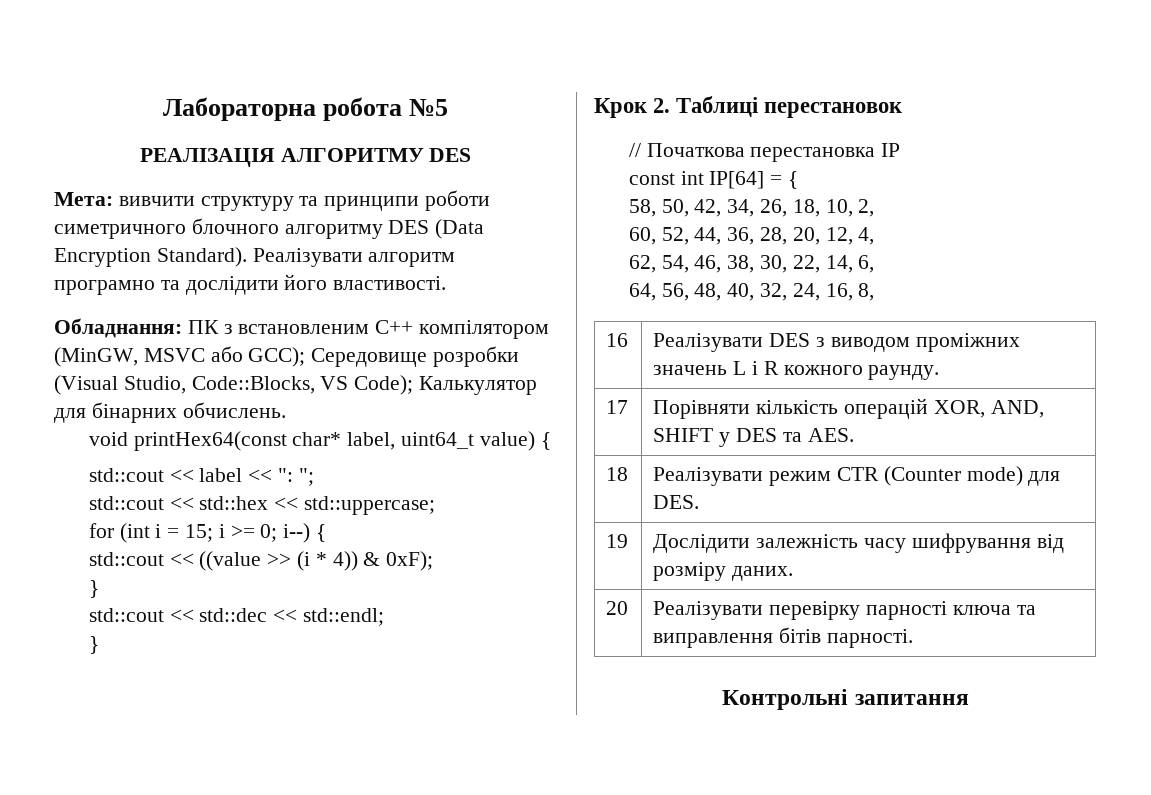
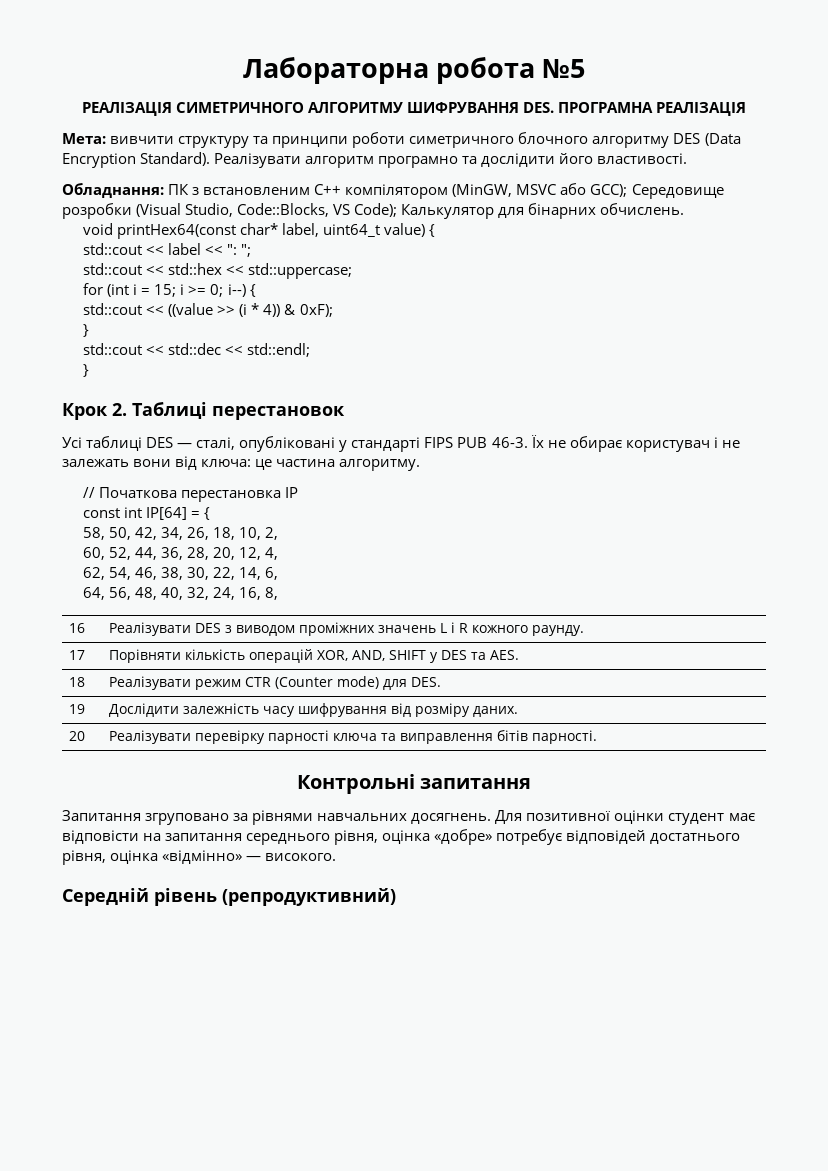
- РЕАЛІЗАЦІЯ АЛГОРИТМУ DES
+ РЕАЛІЗАЦІЯ СИМЕТРИЧНОГО АЛГОРИТМУ ШИФРУВАННЯ DES. ПРОГРАМНА РЕАЛІЗАЦІЯ
+ Усі таблиці DES — сталі, опубліковані у стандарті FIPS PUB 46-3. Їх не обирає користувач і не залежать вони від ключа: це частина алгоритму.
+ Запитання згруповано за рівнями навчальних досягнень. Для позитивної оцінки студент має відповісти на запитання середнього рівня, оцінка «добре» потребує відповідей достатнього рівня, оцінка «відмінно» — високого.
+ Середній рівень (репродуктивний)

